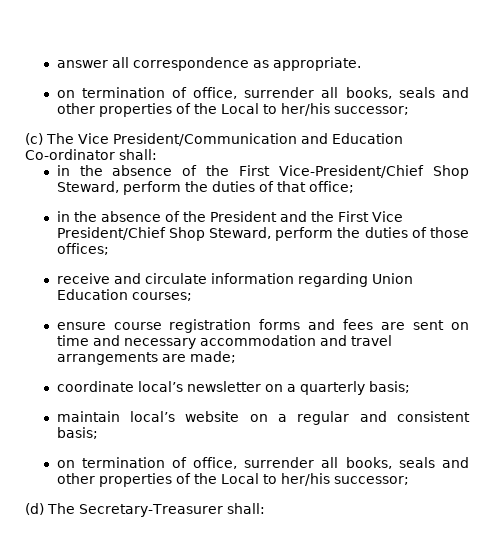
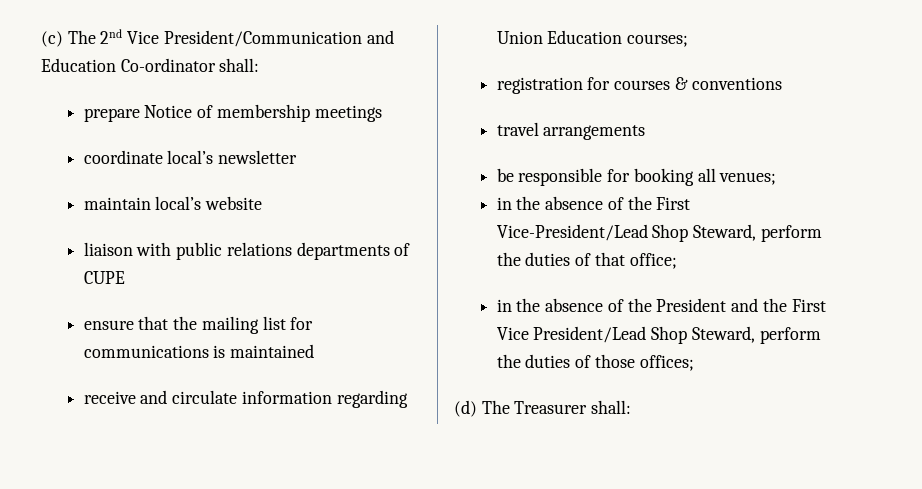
- answer all correspondence as appropriate.
- on termination of office, surrender all books, seals and other properties of the Local to her/his successor;
- (c) The Vice President/Communication and Education Co-ordinator shall:
+ (c) The 2nd Vice President/Communication and Education Co-ordinator shall:
+ prepare Notice of membership meetings
+ coordinate local’s newsletter
+ maintain local’s website
+ liaison with public relations departments of CUPE
+ ensure that the mailing list for communications is maintained
+ receive and circulate information regarding Union Education courses;
+ registration for courses & conventions
+ travel arrangements
+ be responsible for booking all venues;
- in the absence of the First Vice-President/Chief Shop Steward, perform the duties of that office;
+ in the absence of the First Vice-President/Lead Shop Steward, perform the duties of that office;
- in the absence of the President and the First Vice President/Chief Shop Steward, perform the duties of those offices;
+ in the absence of the President and the First Vice President/Lead Shop Steward, perform the duties of those offices;
- receive and circulate information regarding Union Education courses;
- ensure course registration forms and fees are sent on time and necessary accommodation and travel arrangements are made;
- coordinate local’s newsletter on a quarterly basis;
- maintain local’s website on a regular and consistent basis;
- on termination of office, surrender all books, seals and other properties of the Local to her/his successor;
- (d) The Secretary-Treasurer shall:
+ (d) The Treasurer shall:

